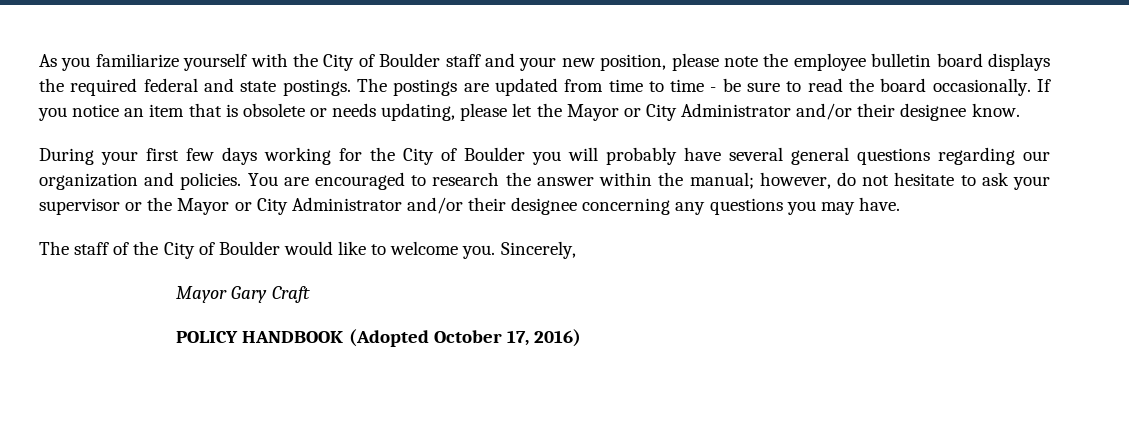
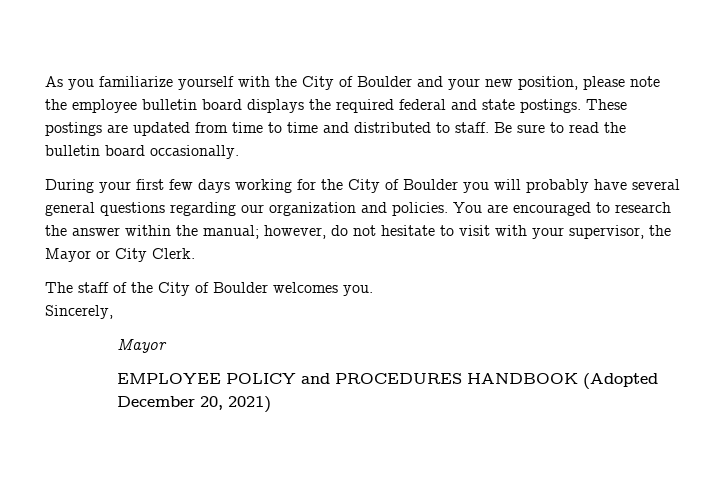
- As you familiarize yourself with the City of Boulder staff and your new position, please note the employee bulletin board displays the required federal and state postings.
+ As you familiarize yourself with the City of Boulder and your new position, please note the employee bulletin board displays the required federal and state postings.
- The postings are updated from time to time - be sure to read the board occasionally. If you notice an item that is obsolete or needs updating, please let the Mayor or City Administrator and/or their designee know.
+ These postings are updated from time to time and distributed to staff. Be sure to read the bulletin board occasionally.
- You are encouraged to research the answer within the manual; however, do not hesitate to ask your supervisor or the Mayor or City Administrator and/or their designee concerning any questions you may have.
+ You are encouraged to research the answer within the manual; however, do not hesitate to visit with your supervisor, the Mayor or City Clerk.
- The staff of the City of Boulder would like to welcome you. Sincerely,
- Mayor Gary Craft
- POLICY HANDBOOK (Adopted October 17, 2016)
+ The staff of the City of Boulder welcomes you.
+ Sincerely,
+ Mayor
+ EMPLOYEE POLICY and PROCEDURES HANDBOOK (Adopted December 20, 2021)

